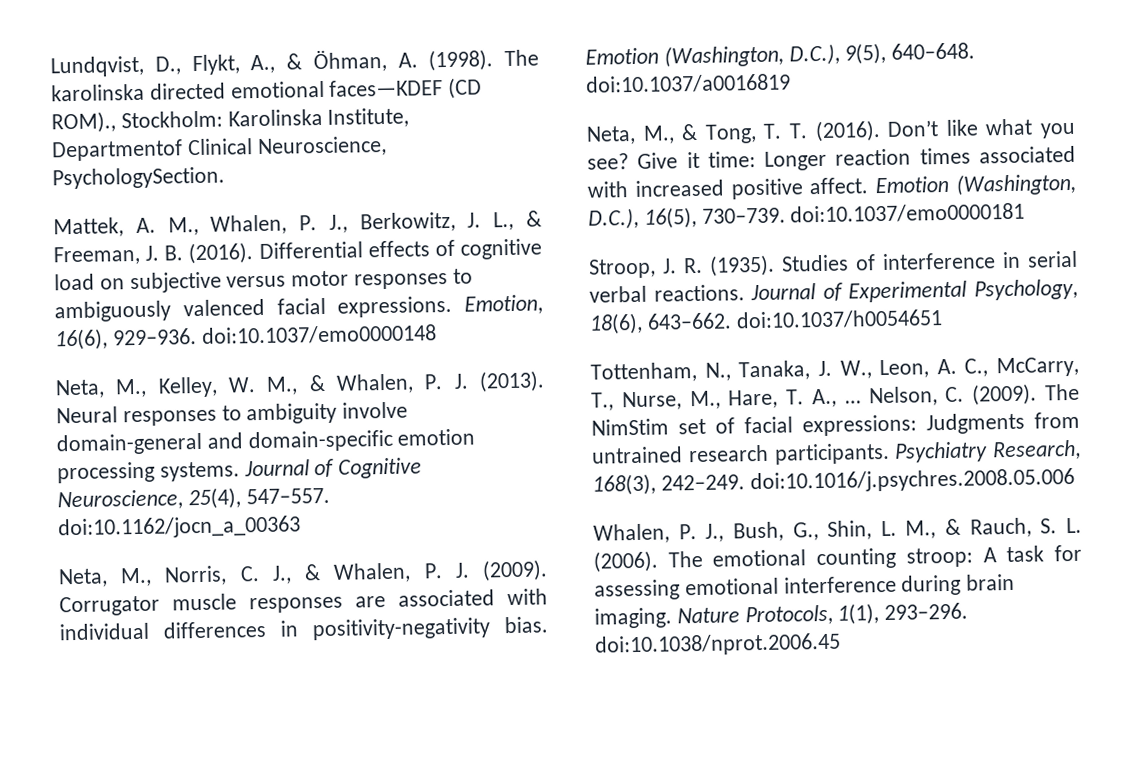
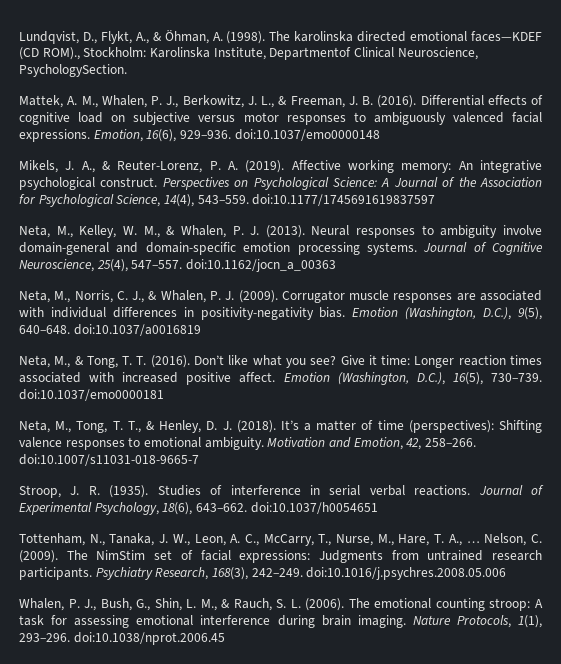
+ Mikels, J. A., & Reuter-Lorenz, P. A. (2019). Affective working memory: An integrative psychological construct. Perspectives on Psychological Science: A Journal of the Association for Psychological Science, 14(4), 543–559. doi:10.1177/1745691619837597
+ Neta, M., Tong, T. T., & Henley, D. J. (2018). It’s a matter of time (perspectives): Shifting valence responses to emotional ambiguity. Motivation and Emotion, 42, 258–266. doi:10.1007/s11031-018-9665-7

